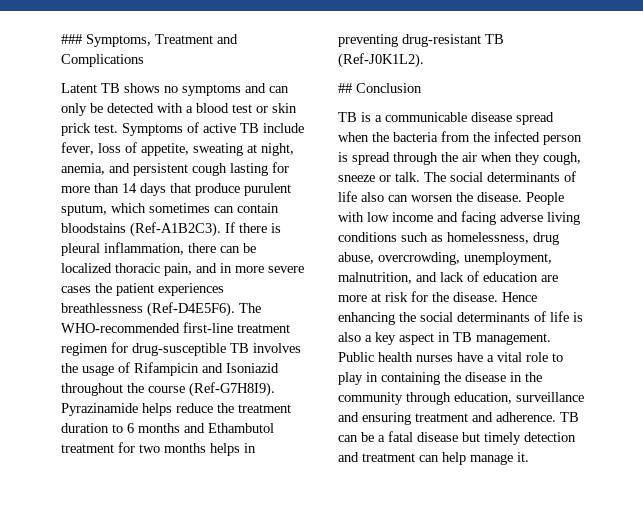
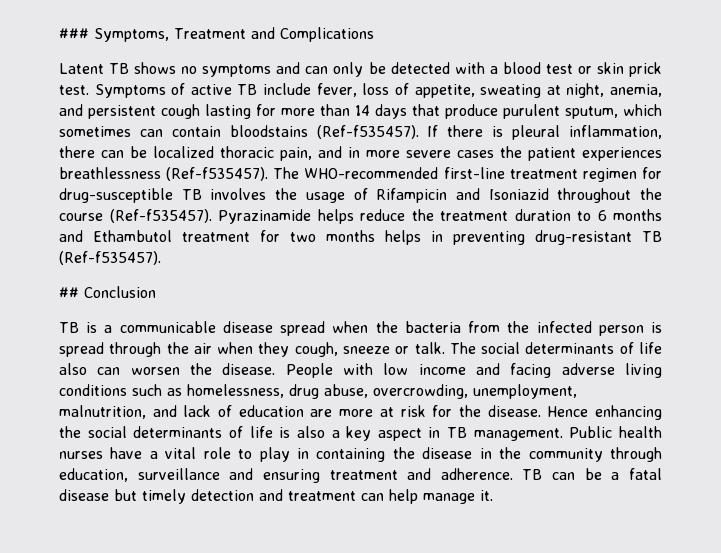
- Symptoms of active TB include fever, loss of appetite, sweating at night, anemia, and persistent cough lasting for more than 14 days that produce purulent sputum, which sometimes can contain bloodstains (Ref-A1B2C3).
+ Symptoms of active TB include fever, loss of appetite, sweating at night, anemia, and persistent cough lasting for more than 14 days that produce purulent sputum, which sometimes can contain bloodstains (Ref-f535457).
- If there is pleural inflammation, there can be localized thoracic pain, and in more severe cases the patient experiences breathlessness (Ref-D4E5F6).
+ If there is pleural inflammation, there can be localized thoracic pain, and in more severe cases the patient experiences breathlessness (Ref-f535457).
- The WHO-recommended first-line treatment regimen for drug-susceptible TB involves the usage of Rifampicin and Isoniazid throughout the course (Ref-G7H8I9).
+ The WHO-recommended first-line treatment regimen for drug-susceptible TB involves the usage of Rifampicin and Isoniazid throughout the course (Ref-f535457).
- Pyrazinamide helps reduce the treatment duration to 6 months and Ethambutol treatment for two months helps in preventing drug-resistant TB (Ref-J0K1L2).
+ Pyrazinamide helps reduce the treatment duration to 6 months and Ethambutol treatment for two months helps in preventing drug-resistant TB (Ref-f535457).

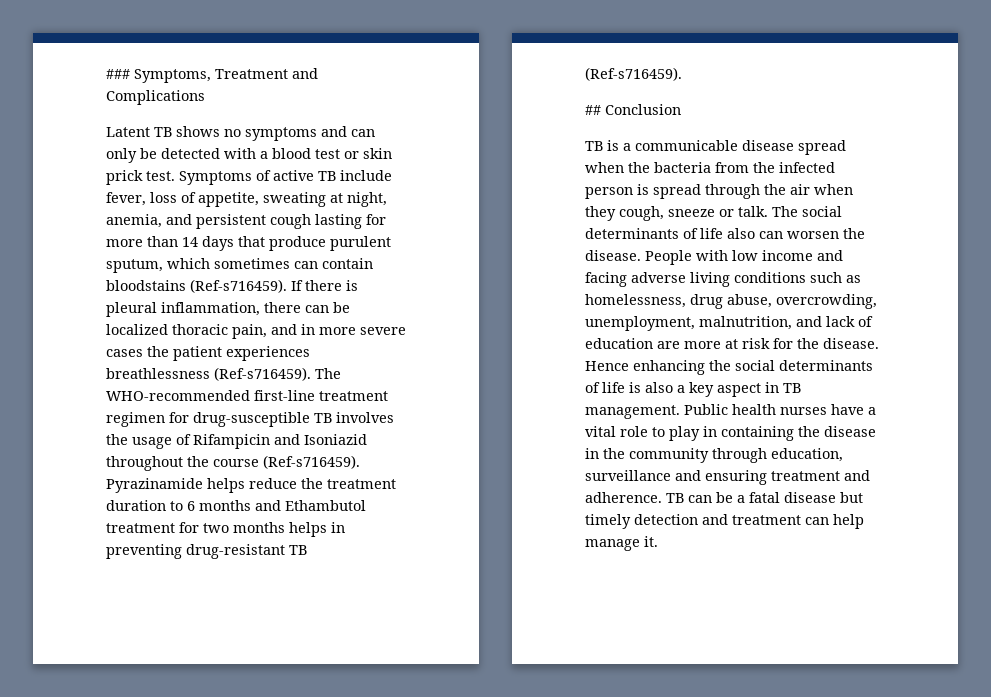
- Symptoms of active TB include fever, loss of appetite, sweating at night, anemia, and persistent cough lasting for more than 14 days that produce purulent sputum, which sometimes can contain bloodstains (Ref-f535457).
+ Symptoms of active TB include fever, loss of appetite, sweating at night, anemia, and persistent cough lasting for more than 14 days that produce purulent sputum, which sometimes can contain bloodstains (Ref-s716459).
- If there is pleural inflammation, there can be localized thoracic pain, and in more severe cases the patient experiences breathlessness (Ref-f535457).
+ If there is pleural inflammation, there can be localized thoracic pain, and in more severe cases the patient experiences breathlessness (Ref-s716459).
- The WHO-recommended first-line treatment regimen for drug-susceptible TB involves the usage of Rifampicin and Isoniazid throughout the course (Ref-f535457).
+ The WHO-recommended first-line treatment regimen for drug-susceptible TB involves the usage of Rifampicin and Isoniazid throughout the course (Ref-s716459).
- Pyrazinamide helps reduce the treatment duration to 6 months and Ethambutol treatment for two months helps in preventing drug-resistant TB (Ref-f535457).
+ Pyrazinamide helps reduce the treatment duration to 6 months and Ethambutol treatment for two months helps in preventing drug-resistant TB (Ref-s716459).

